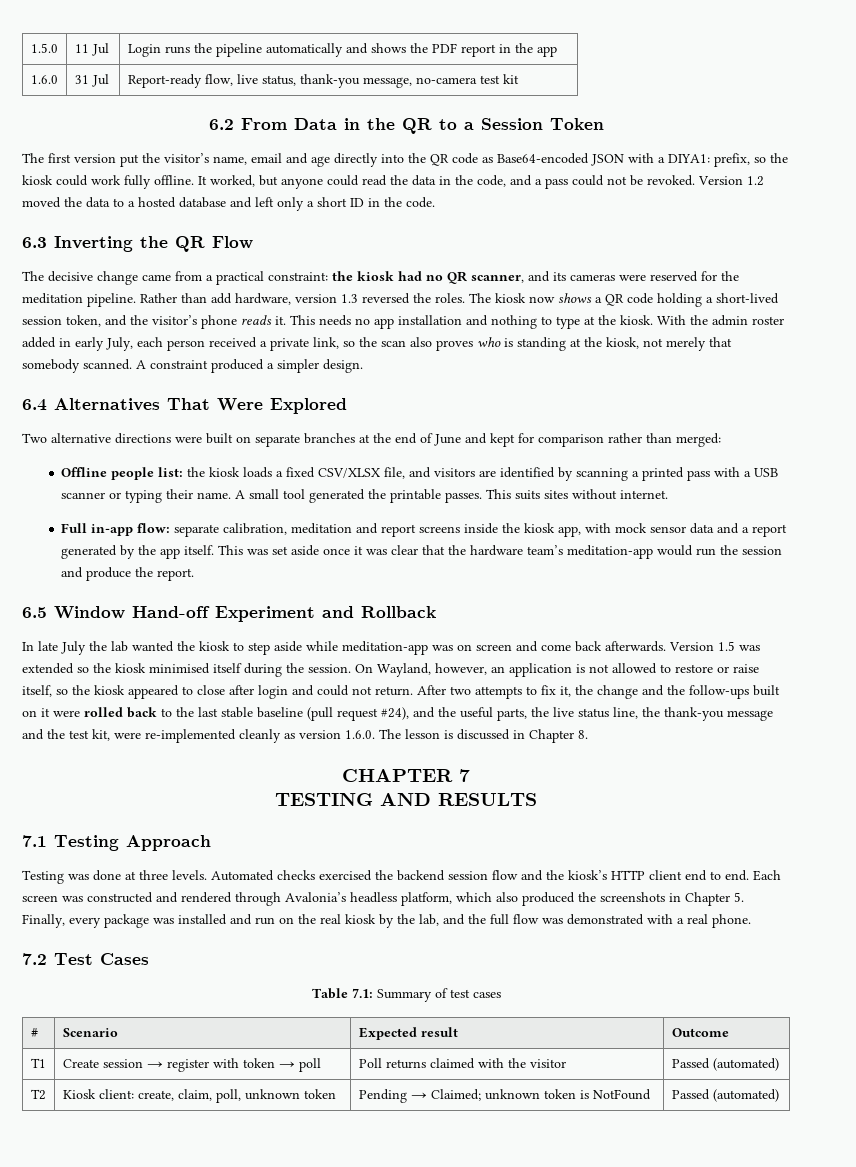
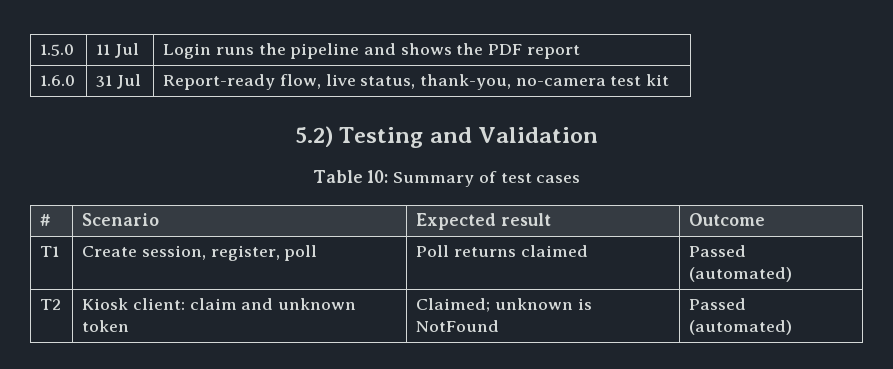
- 1.5.0 | 11 Jul | Login runs the pipeline automatically and shows the PDF report in the app
+ 1.5.0 | 11 Jul | Login runs the pipeline and shows the PDF report
- 1.6.0 | 31 Jul | Report-ready flow, live status, thank-you message, no-camera test kit
+ 1.6.0 | 31 Jul | Report-ready flow, live status, thank-you, no-camera test kit
- 6.2 From Data in the QR to a Session Token
- The first version put the visitor’s name, email and age directly into the QR code as Base64-encoded JSON with a DIYA1: prefix, so the kiosk could work fully offline. It worked, but anyone could read the data in the code, and a pass could not be revoked. Version 1.2 moved the data to a hosted database and left only a short ID in the code.
- 6.3 Inverting the QR Flow
- The decisive change came from a practical constraint: the kiosk had no QR scanner, and its cameras were reserved for the meditation pipeline. Rather than add hardware, version 1.3 reversed the roles. The kiosk now shows a QR code holding a short-lived session token, and the visitor’s phone reads it. This needs no app installation and nothing to type at the kiosk. With the admin roster added in early July, each person received a private link, so the scan also proves who is standing at the kiosk, not merely that somebody scanned. A constraint produced a simpler design.
- 6.4 Alternatives That Were Explored
- Two alternative directions were built on separate branches at the end of June and kept for comparison rather than merged:
- Offline people list: the kiosk loads a fixed CSV/XLSX file, and visitors are identified by scanning a printed pass with a USB scanner or typing their name. A small tool generated the printable passes. This suits sites without internet.
- Full in-app flow: separate calibration, meditation and report screens inside the kiosk app, with mock sensor data and a report generated by the app itself. This was set aside once it was clear that the hardware team’s meditation-app would run the session and produce the report.
- 6.5 Window Hand-off Experiment and Rollback
- In late July the lab wanted the kiosk to step aside while meditation-app was on screen and come back afterwards. Version 1.5 was extended so the kiosk minimised itself during the session. On Wayland, however, an application is not allowed to restore or raise itself, so the kiosk appeared to close after login and could not return. After two attempts to fix it, the change and the follow-ups built on it were rolled back to the last stable baseline (pull request #24), and the useful parts, the live status line, the thank-you message and the test kit, were re-implemented cleanly as version 1.6.0. The lesson is discussed in Chapter 8.
- CHAPTER 7
- TESTING AND RESULTS
- 7.1 Testing Approach
- Testing was done at three levels. Automated checks exercised the backend session flow and the kiosk’s HTTP client end to end. Each screen was constructed and rendered through Avalonia’s headless platform, which also produced the screenshots in Chapter 5. Finally, every package was installed and run on the real kiosk by the lab, and the full flow was demonstrated with a real phone.
- 7.2 Test Cases
+ 5.2) Testing and Validation
- Table 7.1: Summary of test cases
+ Table 10: Summary of test cases
- T1 | Create session → register with token → poll | Poll returns claimed with the visitor | Passed (automated)
+ T1 | Create session, register, poll | Poll returns claimed | Passed (automated)
- T2 | Kiosk client: create, claim, poll, unknown token | Pending → Claimed; unknown token is NotFound | Passed (automated)
+ T2 | Kiosk client: claim and unknown token | Claimed; unknown is NotFound | Passed (automated)

